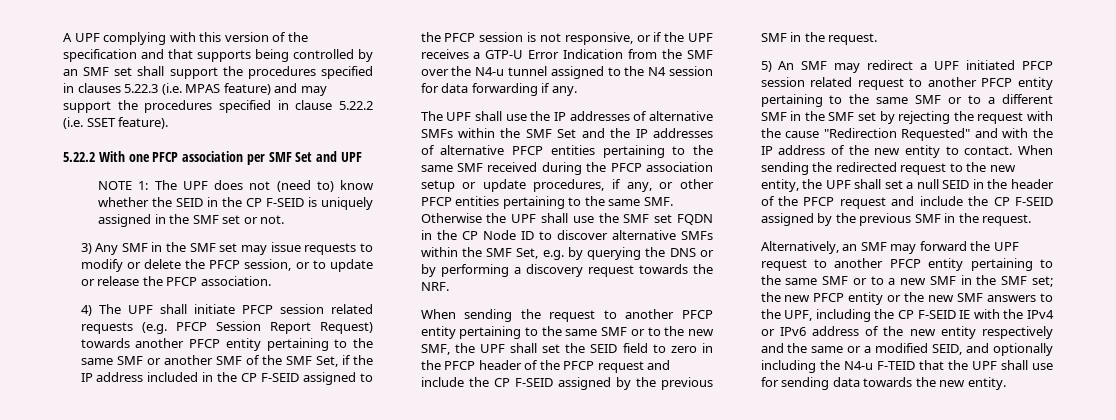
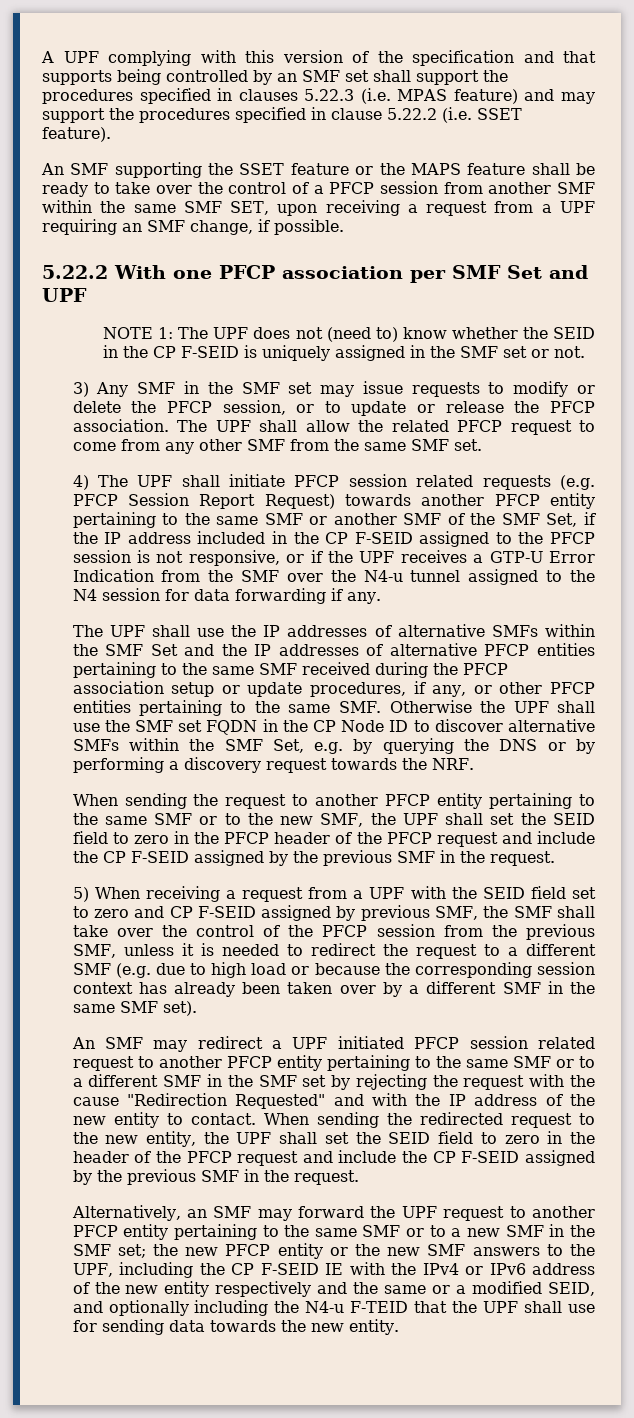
+ An SMF supporting the SSET feature or the MAPS feature shall be ready to take over the control of a PFCP session from another SMF within the same SMF SET, upon receiving a request from a UPF requiring an SMF change, if possible.
+ The UPF shall allow the related PFCP request to come from any other SMF from the same SMF set.
- 5) An SMF may redirect a UPF initiated PFCP session related request to another PFCP entity pertaining to the same SMF or to a different SMF in the SMF set by rejecting the request with the cause "Redirection Requested" and with the IP address of the new entity to contact.
+ 5) When receiving a request from a UPF with the SEID field set to zero and CP F-SEID assigned by previous SMF, the SMF shall take over the control of the PFCP session from the previous SMF, unless it is needed to redirect the request to a different SMF (e.g. due to high load or because the corresponding session context has already been taken over by a different SMF in the same SMF set).
+ An SMF may redirect a UPF initiated PFCP session related request to another PFCP entity pertaining to the same SMF or to a different SMF in the SMF set by rejecting the request with the cause "Redirection Requested" and with the IP address of the new entity to contact.
- When sending the redirected request to the new entity, the UPF shall set a null SEID in the header of the PFCP request and include the CP F-SEID assigned by the previous SMF in the request.
+ When sending the redirected request to the new entity, the UPF shall set the SEID field to zero in the header of the PFCP request and include the CP F-SEID assigned by the previous SMF in the request.

